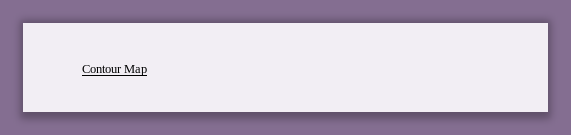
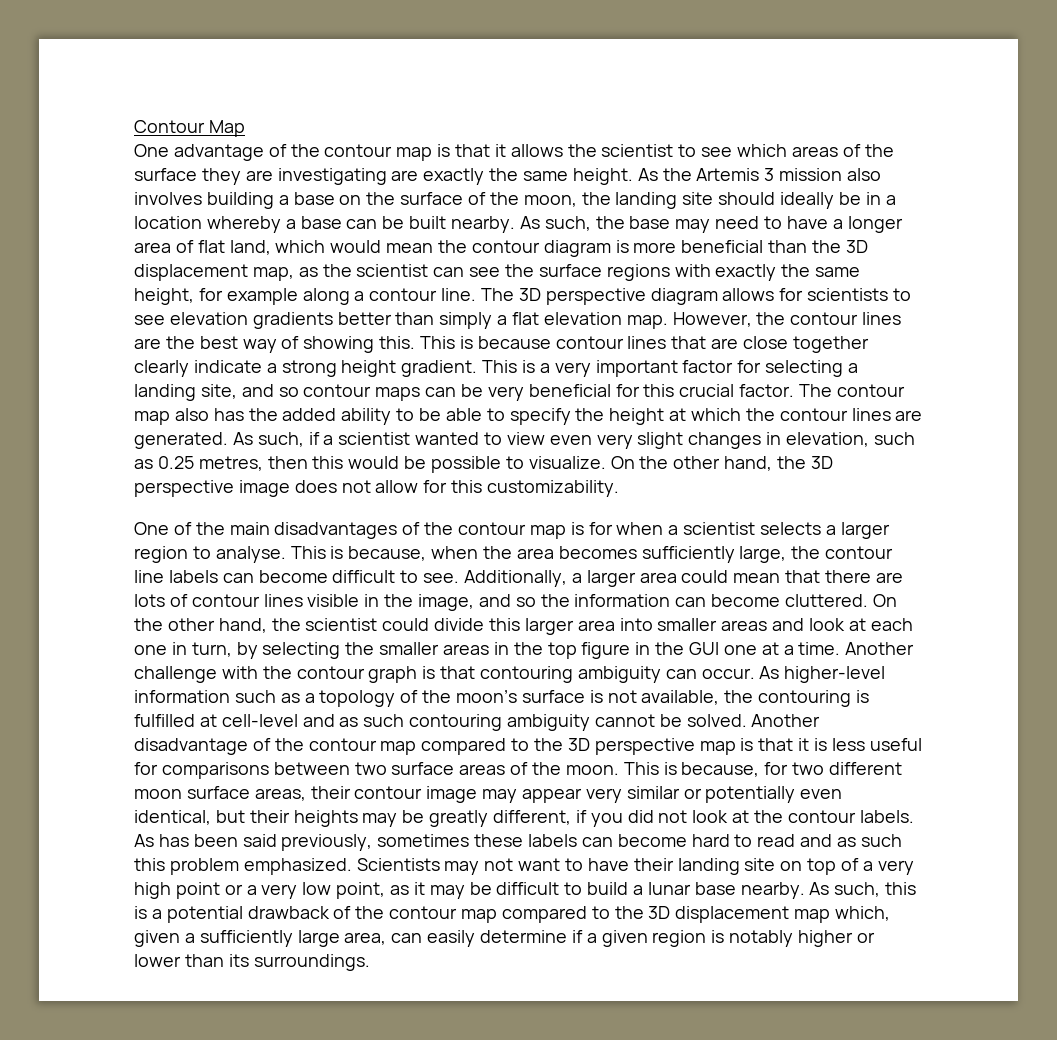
+ One advantage of the contour map is that it allows the scientist to see which areas of the surface they are investigating are exactly the same height. As the Artemis 3 mission also involves building a base on the surface of the moon, the landing site should ideally be in a location whereby a base can be built nearby. As such, the base may need to have a longer area of flat land, which would mean the contour diagram is more beneficial than the 3D displacement map, as the scientist can see the surface regions with exactly the same height, for example along a contour line. The 3D perspective diagram allows for scientists to see elevation gradients better than simply a flat elevation map. However, the contour lines are the best way of showing this. This is because contour lines that are close together clearly indicate a strong height gradient. This is a very important factor for selecting a landing site, and so contour maps can be very beneficial for this crucial factor. The contour map also has the added ability to be able to specify the height at which the contour lines are generated. As such, if a scientist wanted to view even very slight changes in elevation, such as 0.25 metres, then this would be possible to visualize. On the other hand, the 3D perspective image does not allow for this customizability.
+ One of the main disadvantages of the contour map is for when a scientist selects a larger region to analyse. This is because, when the area becomes sufficiently large, the contour line labels can become difficult to see. Additionally, a larger area could mean that there are lots of contour lines visible in the image, and so the information can become cluttered. On the other hand, the scientist could divide this larger area into smaller areas and look at each one in turn, by selecting the smaller areas in the top figure in the GUI one at a time. Another challenge with the contour graph is that contouring ambiguity can occur. As higher-level information such as a topology of the moon’s surface is not available, the contouring is fulfilled at cell-level and as such contouring ambiguity cannot be solved. Another disadvantage of the contour map compared to the 3D perspective map is that it is less useful for comparisons between two surface areas of the moon. This is because, for two different moon surface areas, their contour image may appear very similar or potentially even identical, but their heights may be greatly different, if you did not look at the contour labels. As has been said previously, sometimes these labels can become hard to read and as such this problem emphasized. Scientists may not want to have their landing site on top of a very high point or a very low point, as it may be difficult to build a lunar base nearby. As such, this is a potential drawback of the contour map compared to the 3D displacement map which, given a sufficiently large area, can easily determine if a given region is notably higher or lower than its surroundings.

